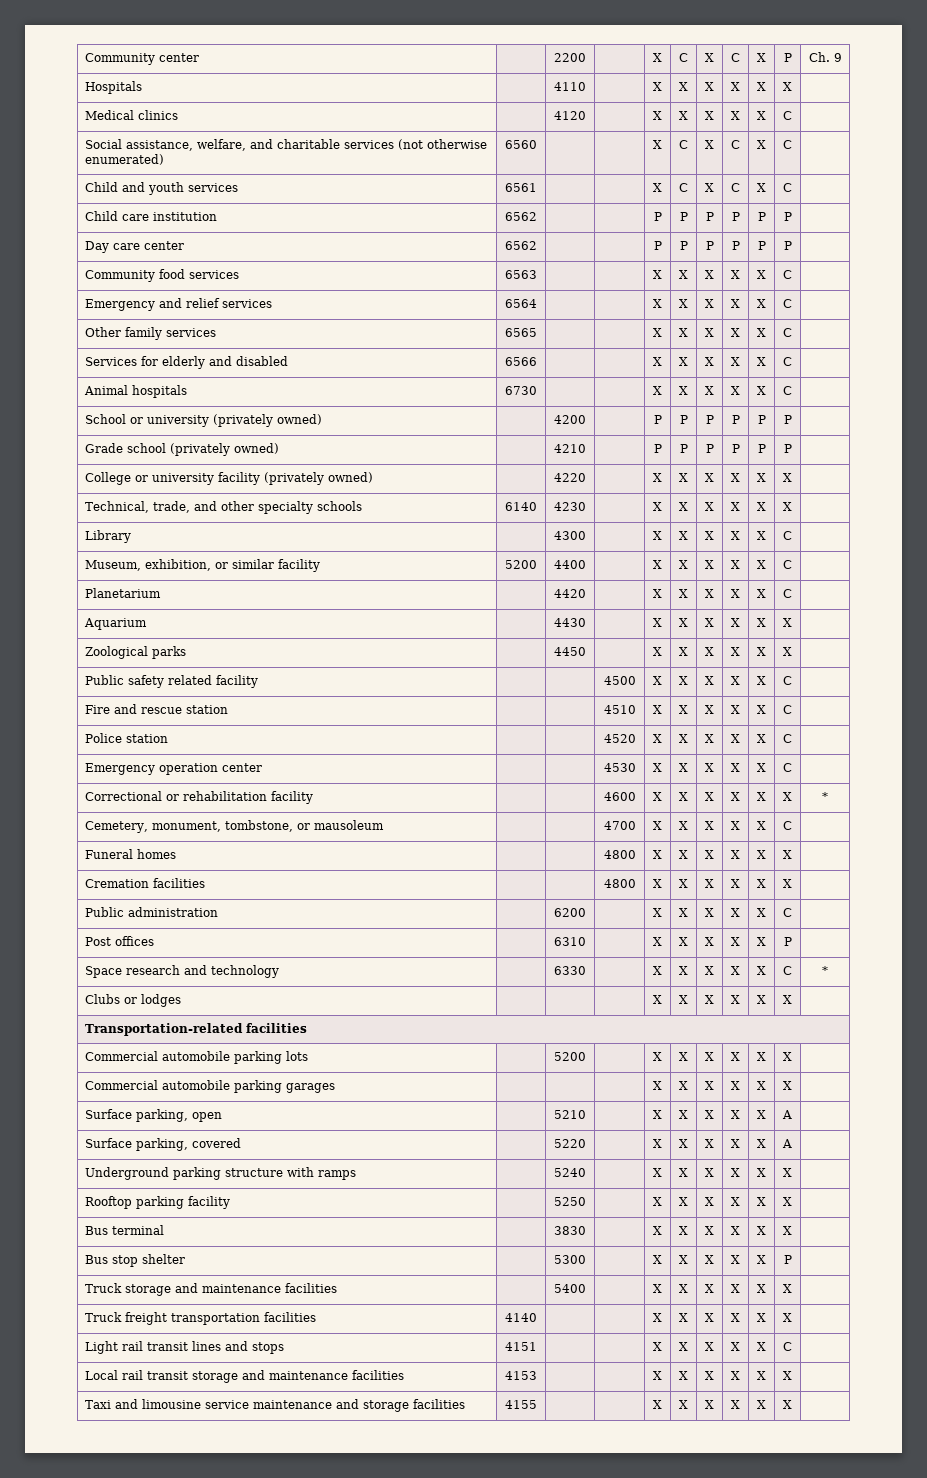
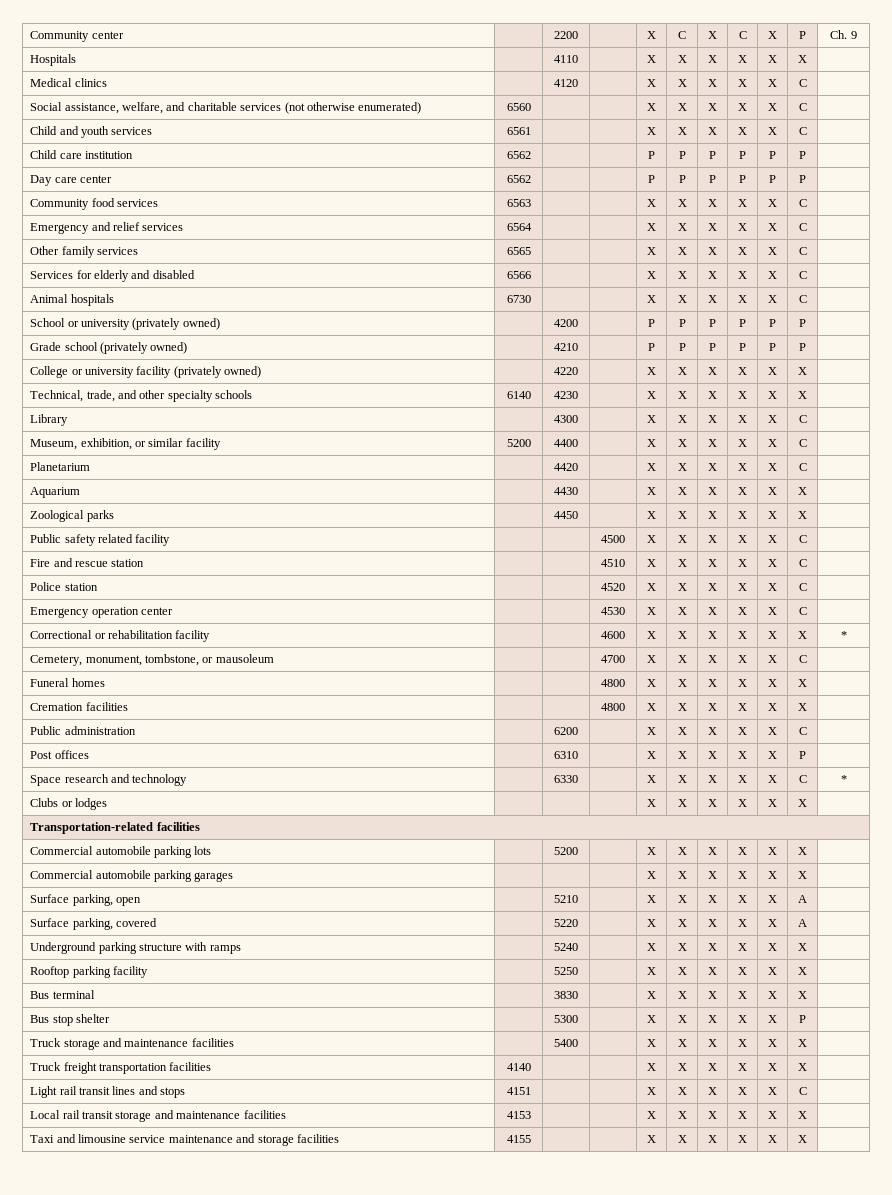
- Social assistance, welfare, and charitable services (not otherwise enumerated) | 6560 | | | X | C | X | C | X | C |
+ Social assistance, welfare, and charitable services (not otherwise enumerated) | 6560 | | | X | X | X | X | X | C |
- Child and youth services | 6561 | | | X | C | X | C | X | C |
+ Child and youth services | 6561 | | | X | X | X | X | X | C |

